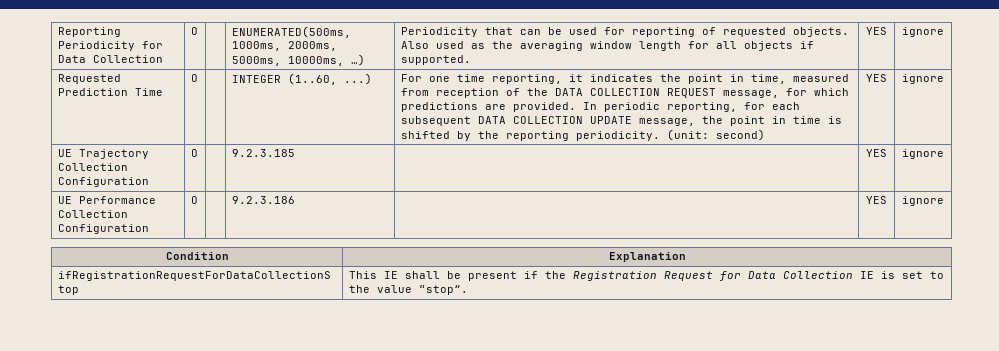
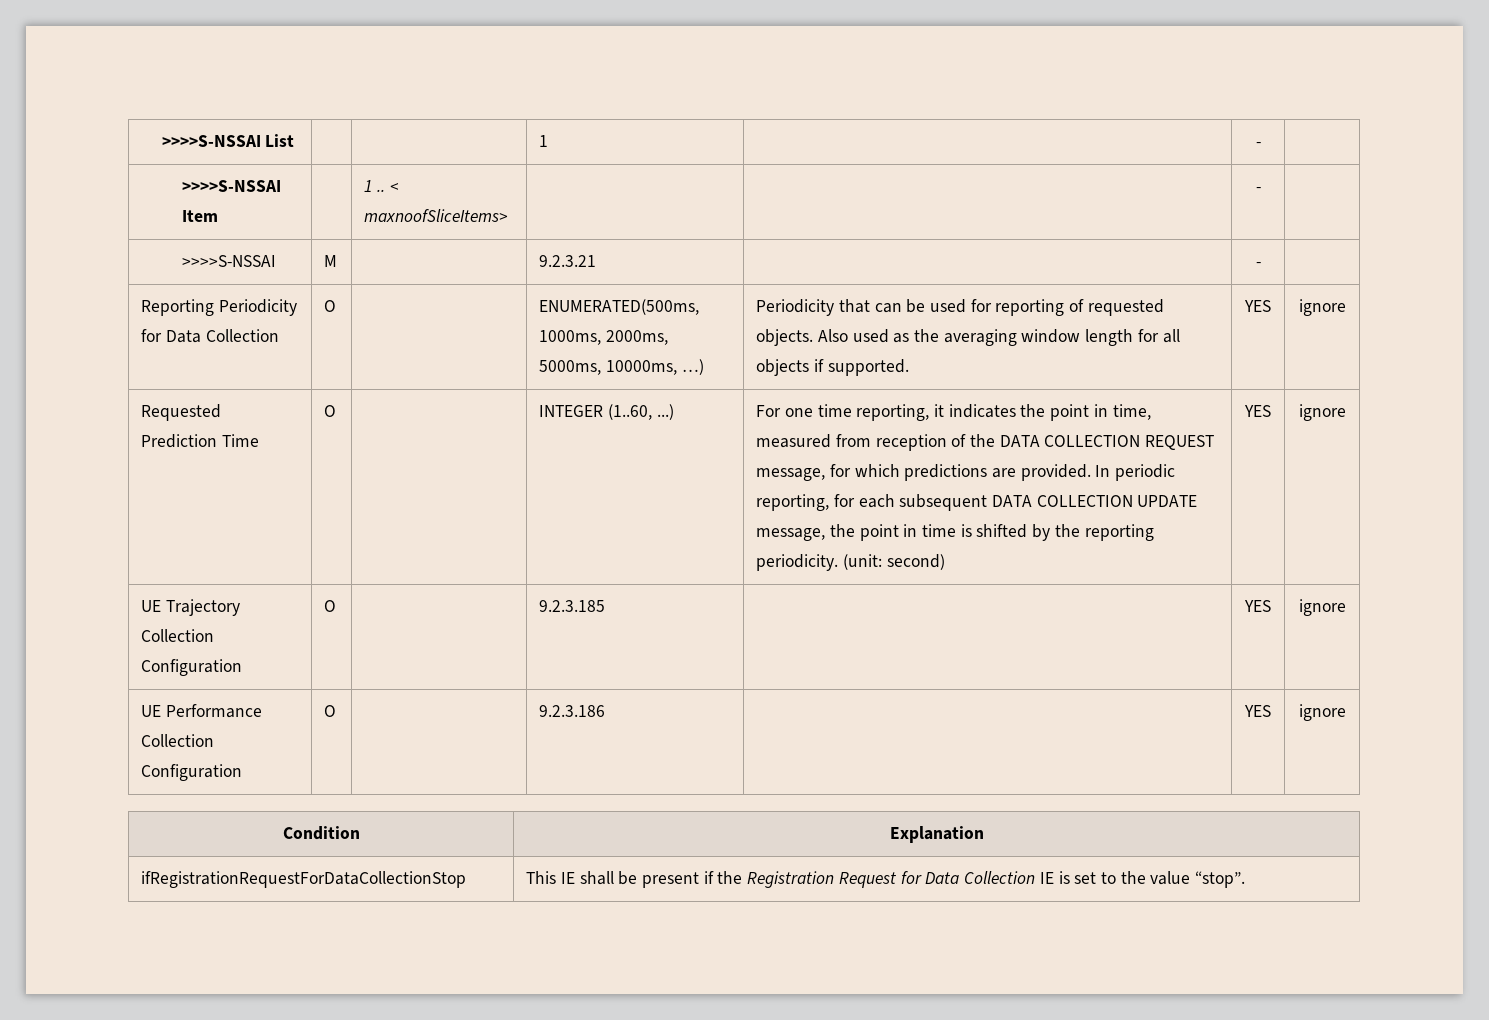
+ >>>>S-NSSAI List | | | 1 | | - |
+ >>>>S-NSSAI Item | | 1 .. < maxnoofSliceItems> | | | - |
+ >>>>S-NSSAI | M | | 9.2.3.21 | | - |

